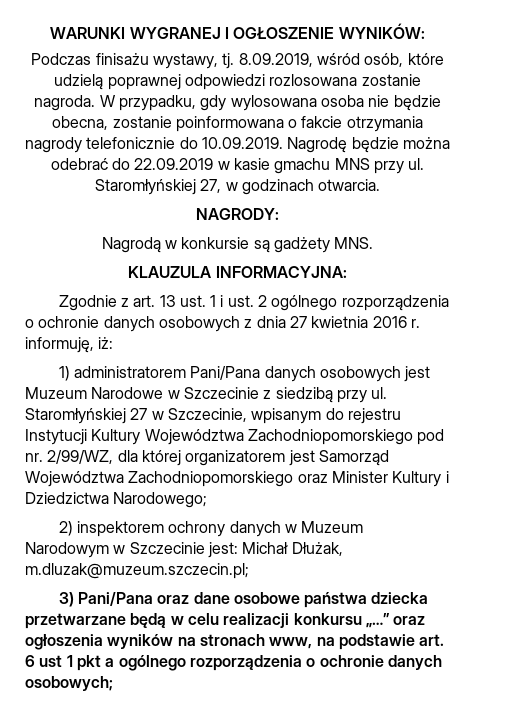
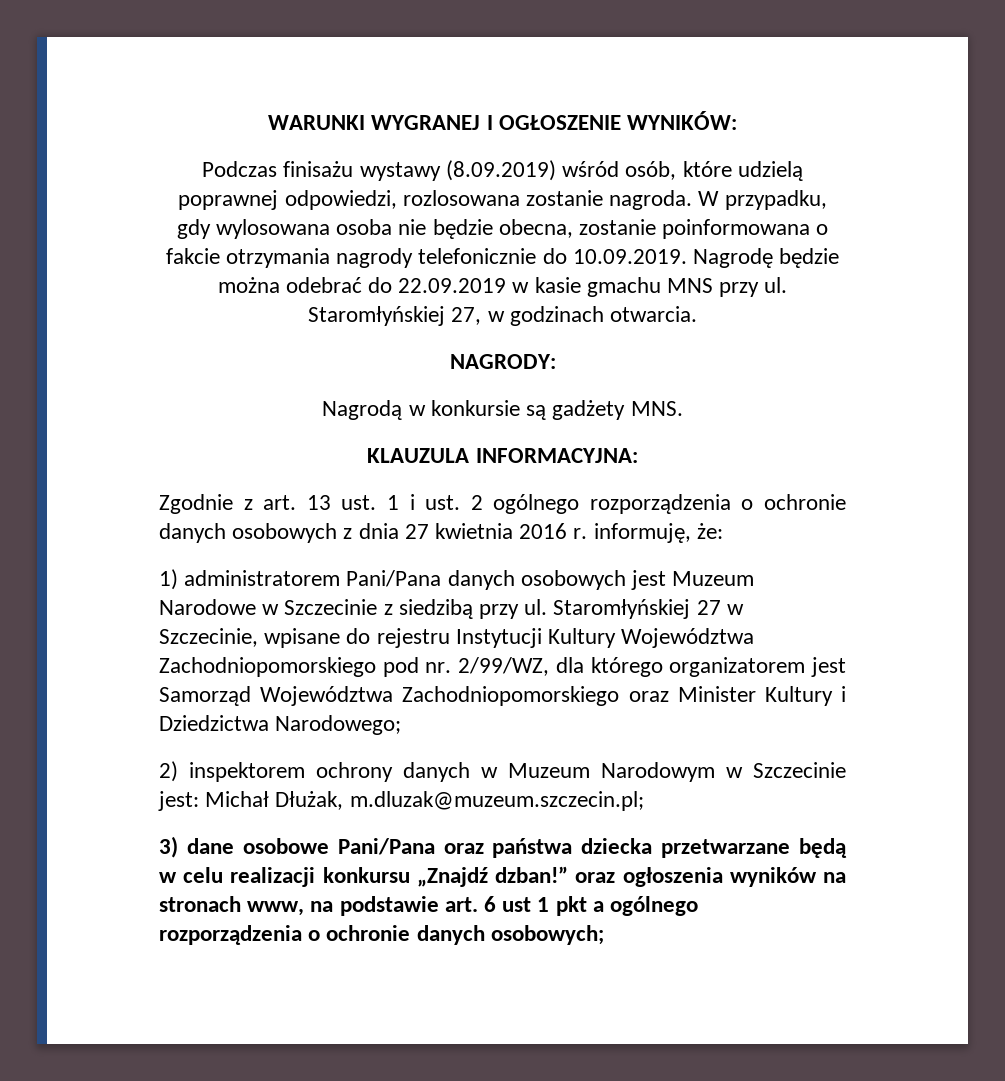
- Podczas finisażu wystawy, tj. 8.09.2019, wśród osób, które udzielą poprawnej odpowiedzi rozlosowana zostanie nagroda.
+ Podczas finisażu wystawy (8.09.2019) wśród osób, które udzielą poprawnej odpowiedzi, rozlosowana zostanie nagroda.
- Zgodnie z art. 13 ust. 1 i ust. 2 ogólnego rozporządzenia o ochronie danych osobowych z dnia 27 kwietnia 2016 r. informuję, iż:
+ Zgodnie z art. 13 ust. 1 i ust. 2 ogólnego rozporządzenia o ochronie danych osobowych z dnia 27 kwietnia 2016 r. informuję, że:
- Staromłyńskiej 27 w Szczecinie, wpisanym do rejestru Instytucji Kultury Województwa Zachodniopomorskiego pod nr. 2/99/WZ, dla której organizatorem jest Samorząd Województwa Zachodniopomorskiego oraz Minister Kultury i Dziedzictwa Narodowego;
+ Staromłyńskiej 27 w Szczecinie, wpisane do rejestru Instytucji Kultury Województwa Zachodniopomorskiego pod nr. 2/99/WZ, dla którego organizatorem jest Samorząd Województwa Zachodniopomorskiego oraz Minister Kultury i Dziedzictwa Narodowego;
- 3) Pani/Pana oraz dane osobowe państwa dziecka przetwarzane będą w celu realizacji konkursu „…” oraz ogłoszenia wyników na stronach www, na podstawie art. 6 ust 1 pkt a ogólnego rozporządzenia o ochronie danych osobowych;
+ 3) dane osobowe Pani/Pana oraz państwa dziecka przetwarzane będą w celu realizacji konkursu „Znajdź dzban!” oraz ogłoszenia wyników na stronach www, na podstawie art. 6 ust 1 pkt a ogólnego rozporządzenia o ochronie danych osobowych;

